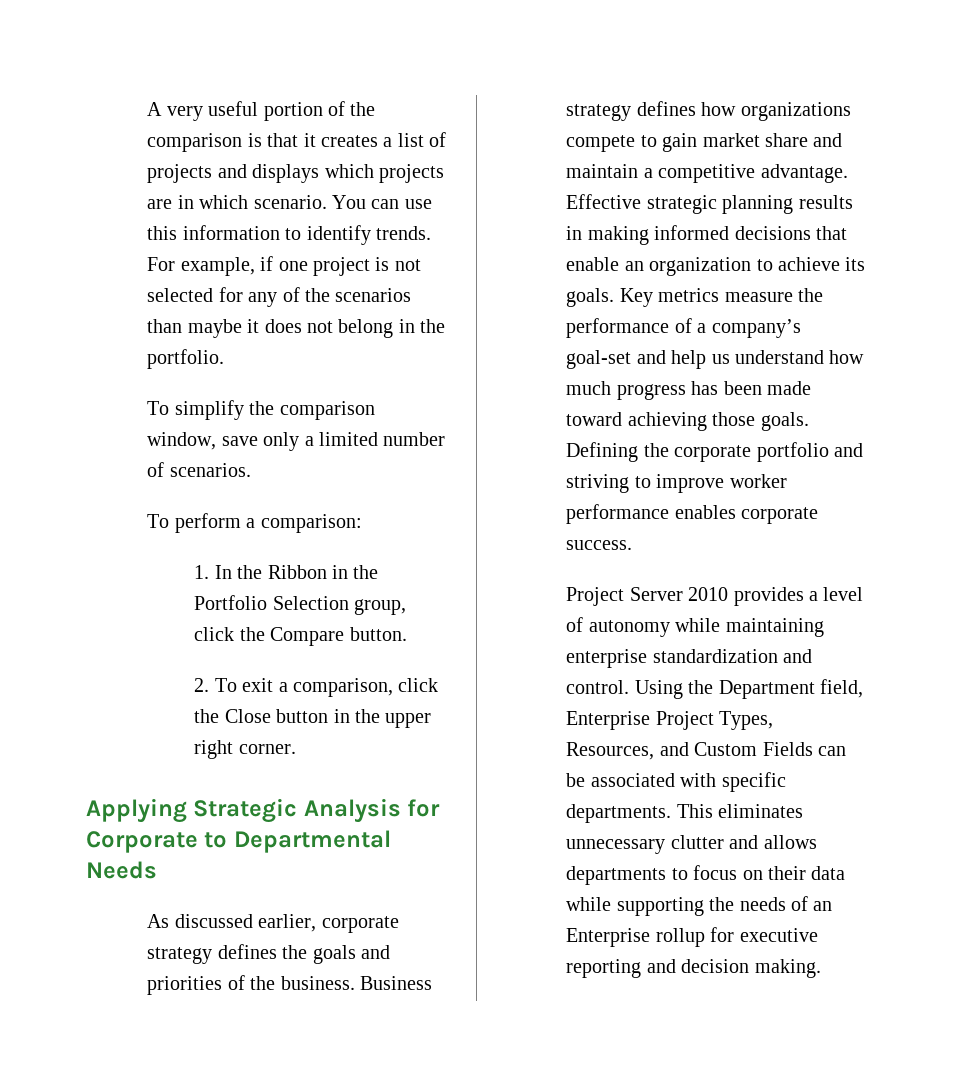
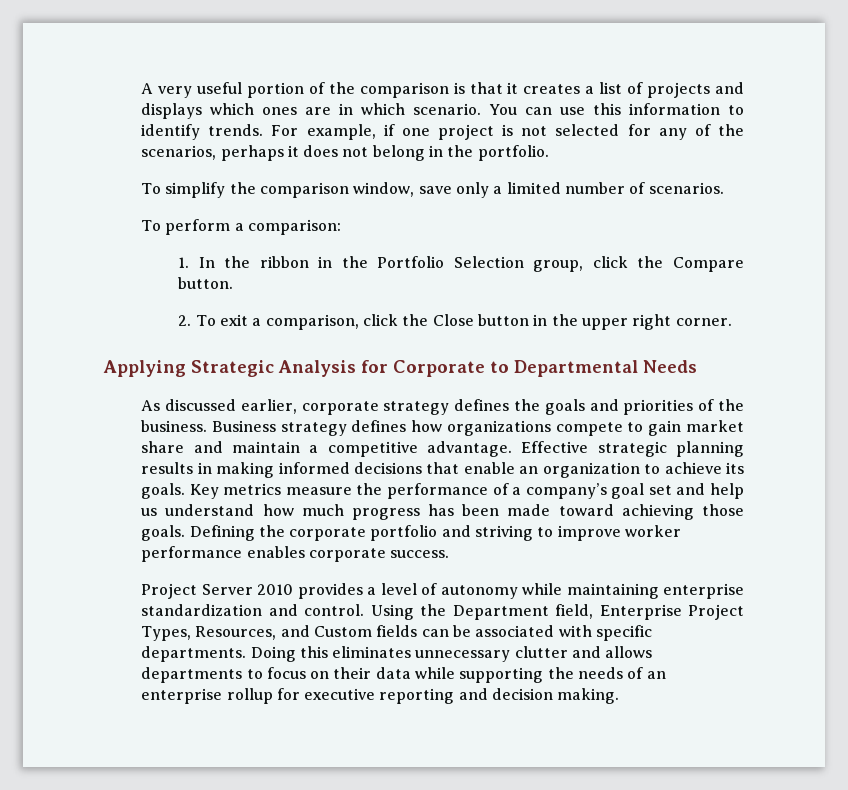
- A very useful portion of the comparison is that it creates a list of projects and displays which projects are in which scenario.
+ A very useful portion of the comparison is that it creates a list of projects and displays which ones are in which scenario.
- For example, if one project is not selected for any of the scenarios than maybe it does not belong in the portfolio.
+ For example, if one project is not selected for any of the scenarios, perhaps it does not belong in the portfolio.
- 1. In the Ribbon in the Portfolio Selection group, click the Compare button.
+ 1. In the ribbon in the Portfolio Selection group, click the Compare button.
- Key metrics measure the performance of a company’s goal-set and help us understand how much progress has been made toward achieving those goals.
+ Key metrics measure the performance of a company’s goal set and help us understand how much progress has been made toward achieving those goals.
- Using the Department field, Enterprise Project Types, Resources, and Custom Fields can be associated with specific departments.
+ Using the Department field, Enterprise Project Types, Resources, and Custom fields can be associated with specific departments.
- This eliminates unnecessary clutter and allows departments to focus on their data while supporting the needs of an Enterprise rollup for executive reporting and decision making.
+ Doing this eliminates unnecessary clutter and allows departments to focus on their data while supporting the needs of an enterprise rollup for executive reporting and decision making.

